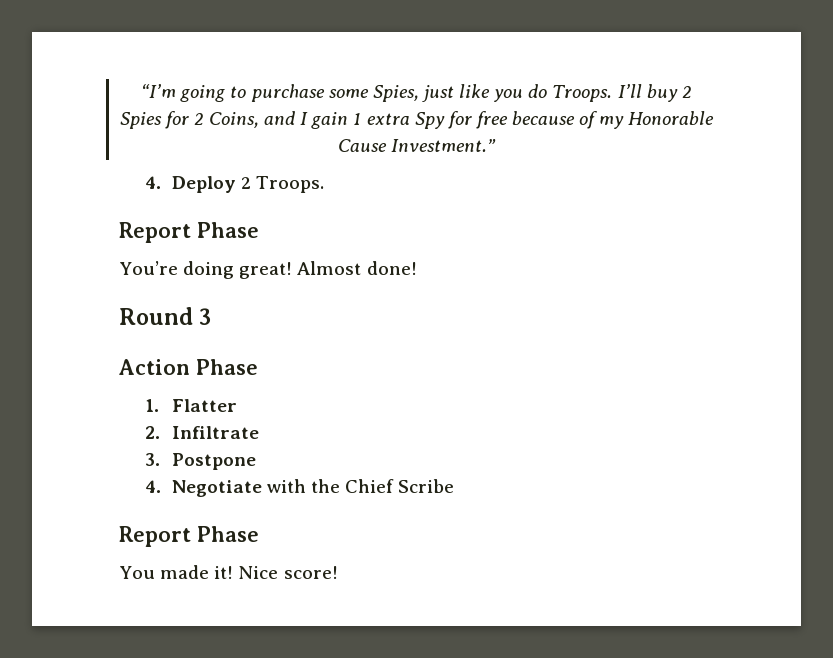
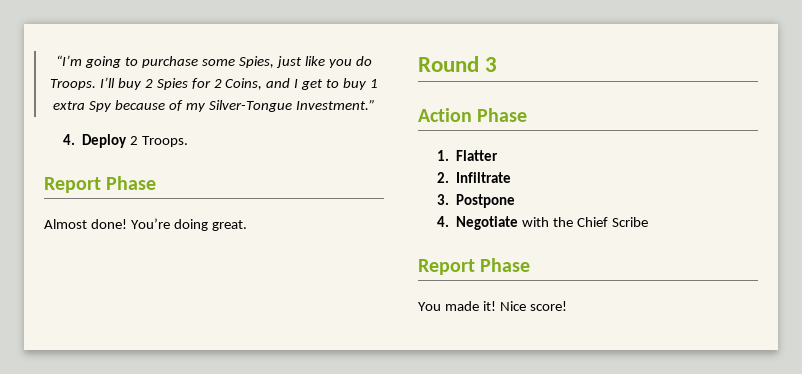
- I’ll buy 2 Spies for 2 Coins, and I gain 1 extra Spy for free because of my Honorable Cause Investment.”
+ I’ll buy 2 Spies for 2 Coins, and I get to buy 1 extra Spy because of my Silver-Tongue Investment.”
- You’re doing great! Almost done!
+ Almost done! You’re doing great.

